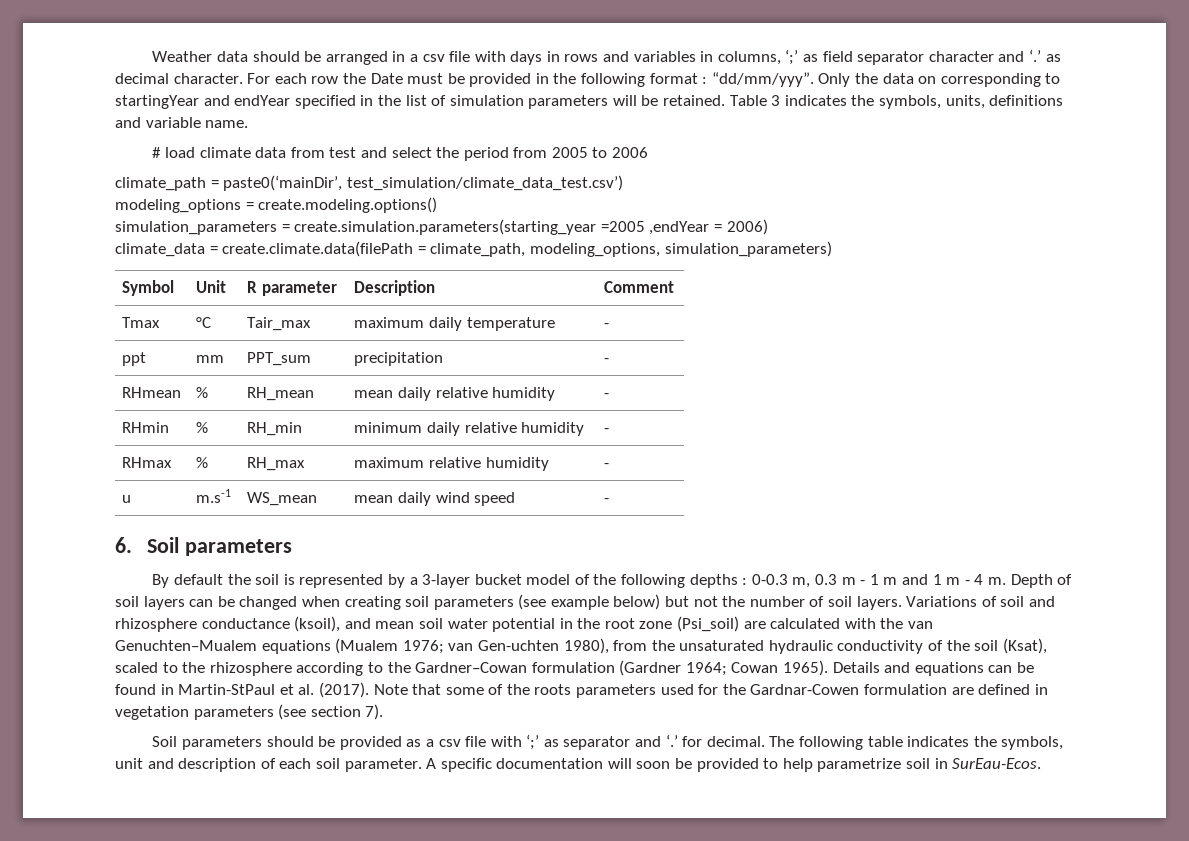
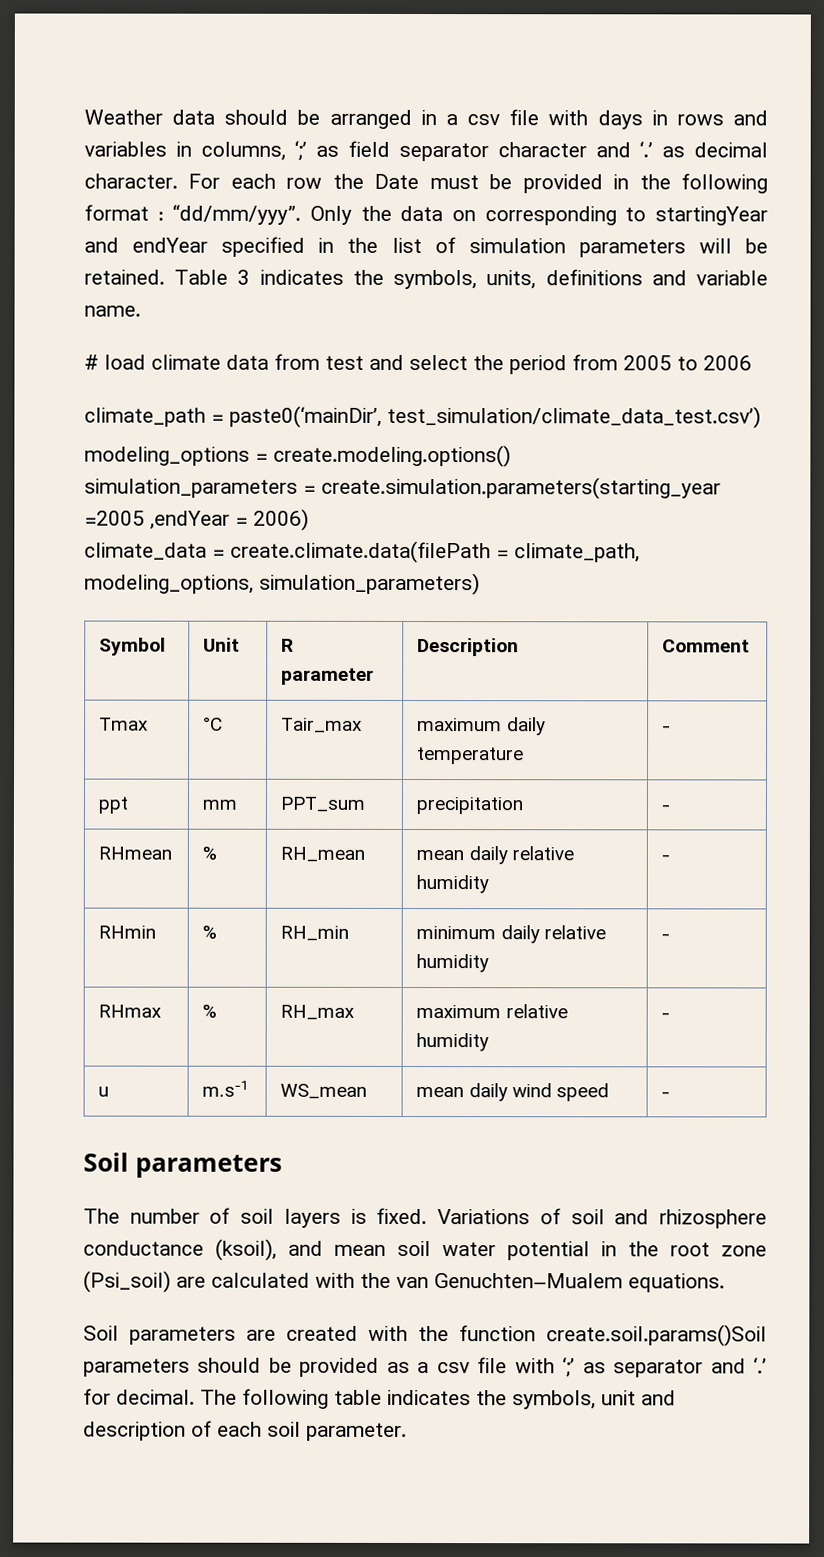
  u | m.s-1 | WS_mean | mean daily wind speed | -
- 6. Soil parameters
+ Soil parameters
- By default the soil is represented by a 3-layer bucket model of the following depths : 0-0.3 m, 0.3 m - 1 m and 1 m - 4 m. Depth of soil layers can be changed when creating soil parameters (see example below) but not the number of soil layers.
+ The number of soil layers is fixed.
- Variations of soil and rhizosphere conductance (ksoil), and mean soil water potential in the root zone (Psi_soil) are calculated with the van Genuchten–Mualem equations (Mualem 1976; van Gen-uchten 1980), from the unsaturated hydraulic conductivity of the soil (Ksat), scaled to the rhizosphere according to the Gardner–Cowan formulation (Gardner 1964; Cowan 1965). Details and equations can be found in Martin-StPaul et al. (2017). Note that some of the roots parameters used for the Gardnar-Cowen formulation are defined in vegetation parameters (see section 7).
- Soil parameters should be provided as a csv file with ‘;’ as separator and ‘.’ for decimal.
+ Variations of soil and rhizosphere conductance (ksoil), and mean soil water potential in the root zone (Psi_soil) are calculated with the van Genuchten–Mualem equations.
+ Soil parameters are created with the function create.soil.params()Soil parameters should be provided as a csv file with ‘;’ as separator and ‘.’ for decimal.
- A specific documentation will soon be provided to help parametrize soil in SurEau-Ecos.

